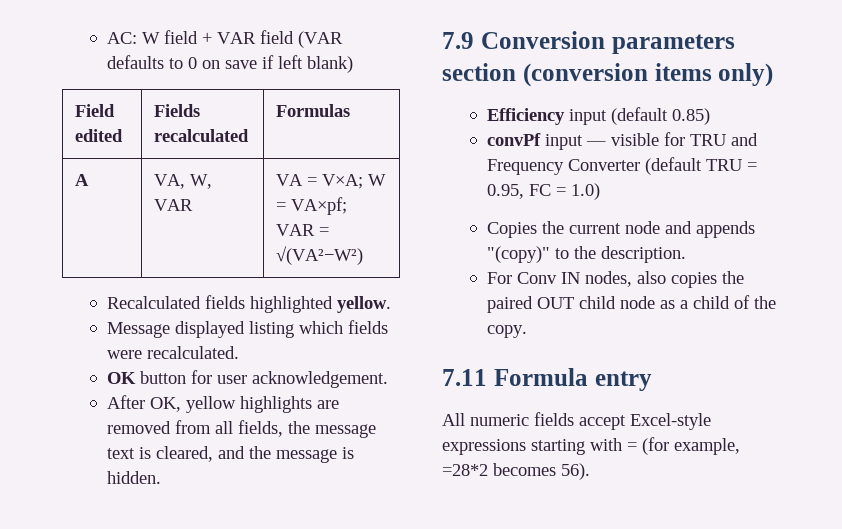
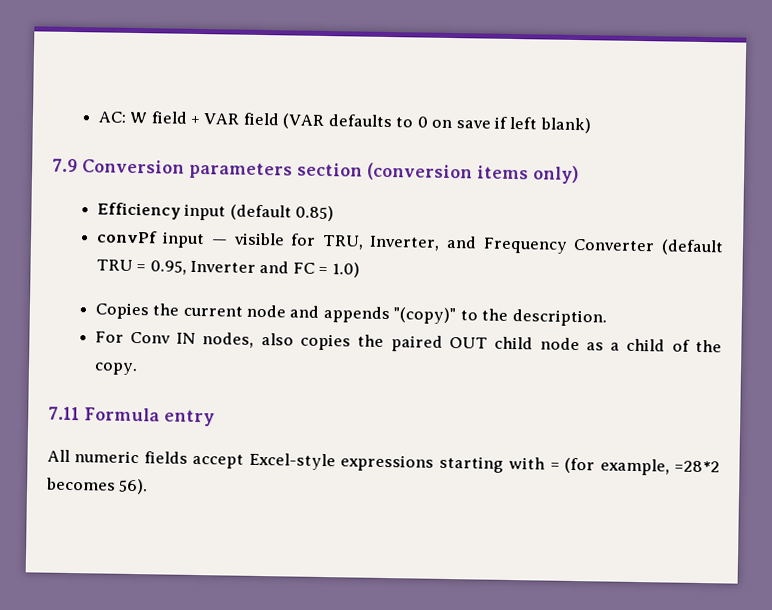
- Field edited | Fields recalculated | Formulas
- A | VA, W, VAR | VA = V×A; W = VA×pf; VAR = √(VA²−W²)
- Recalculated fields highlighted yellow.
- Message displayed listing which fields were recalculated.
- OK button for user acknowledgement.
- After OK, yellow highlights are removed from all fields, the message text is cleared, and the message is hidden.
- convPf input — visible for TRU and Frequency Converter (default TRU = 0.95, FC = 1.0)
+ convPf input — visible for TRU, Inverter, and Frequency Converter (default TRU = 0.95, Inverter and FC = 1.0)

